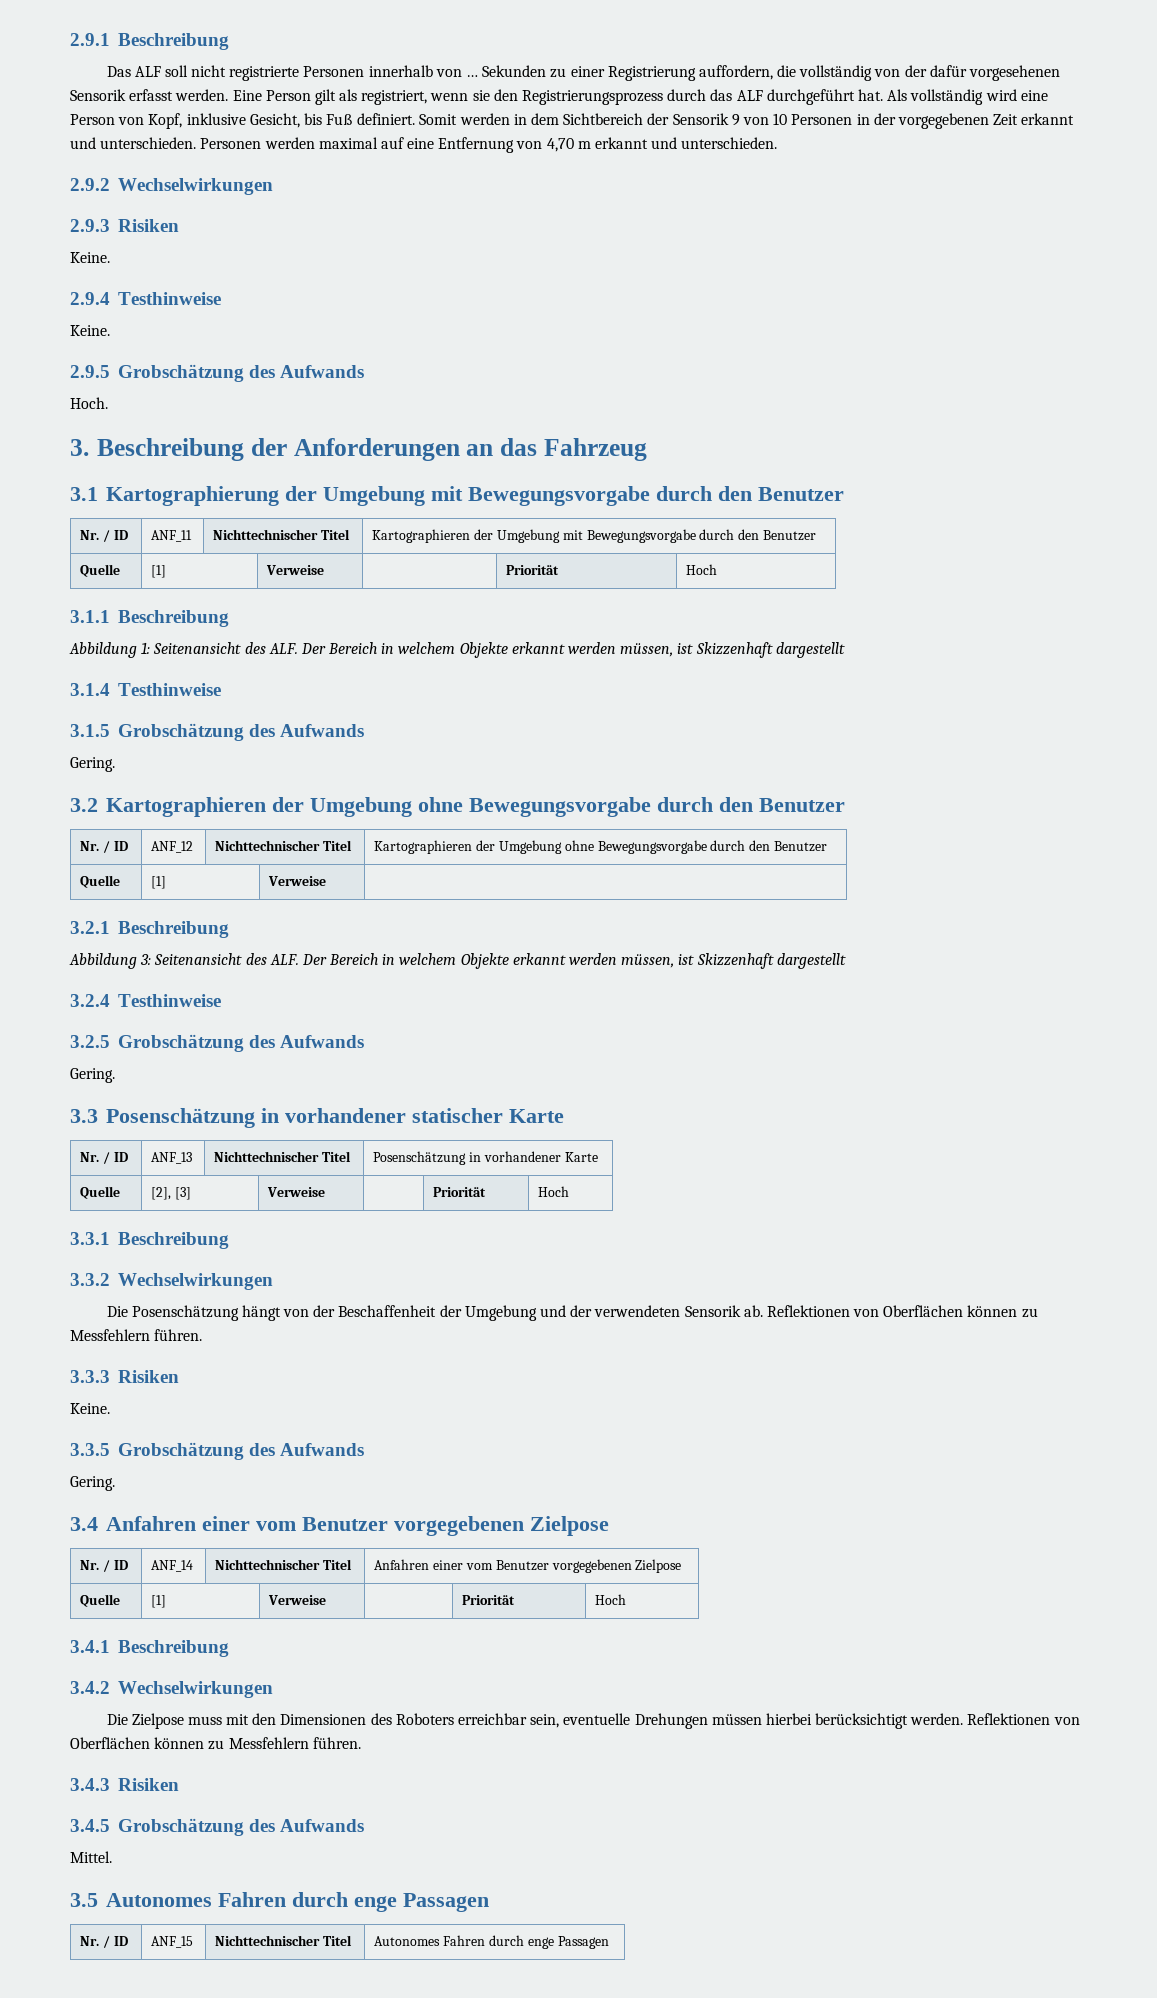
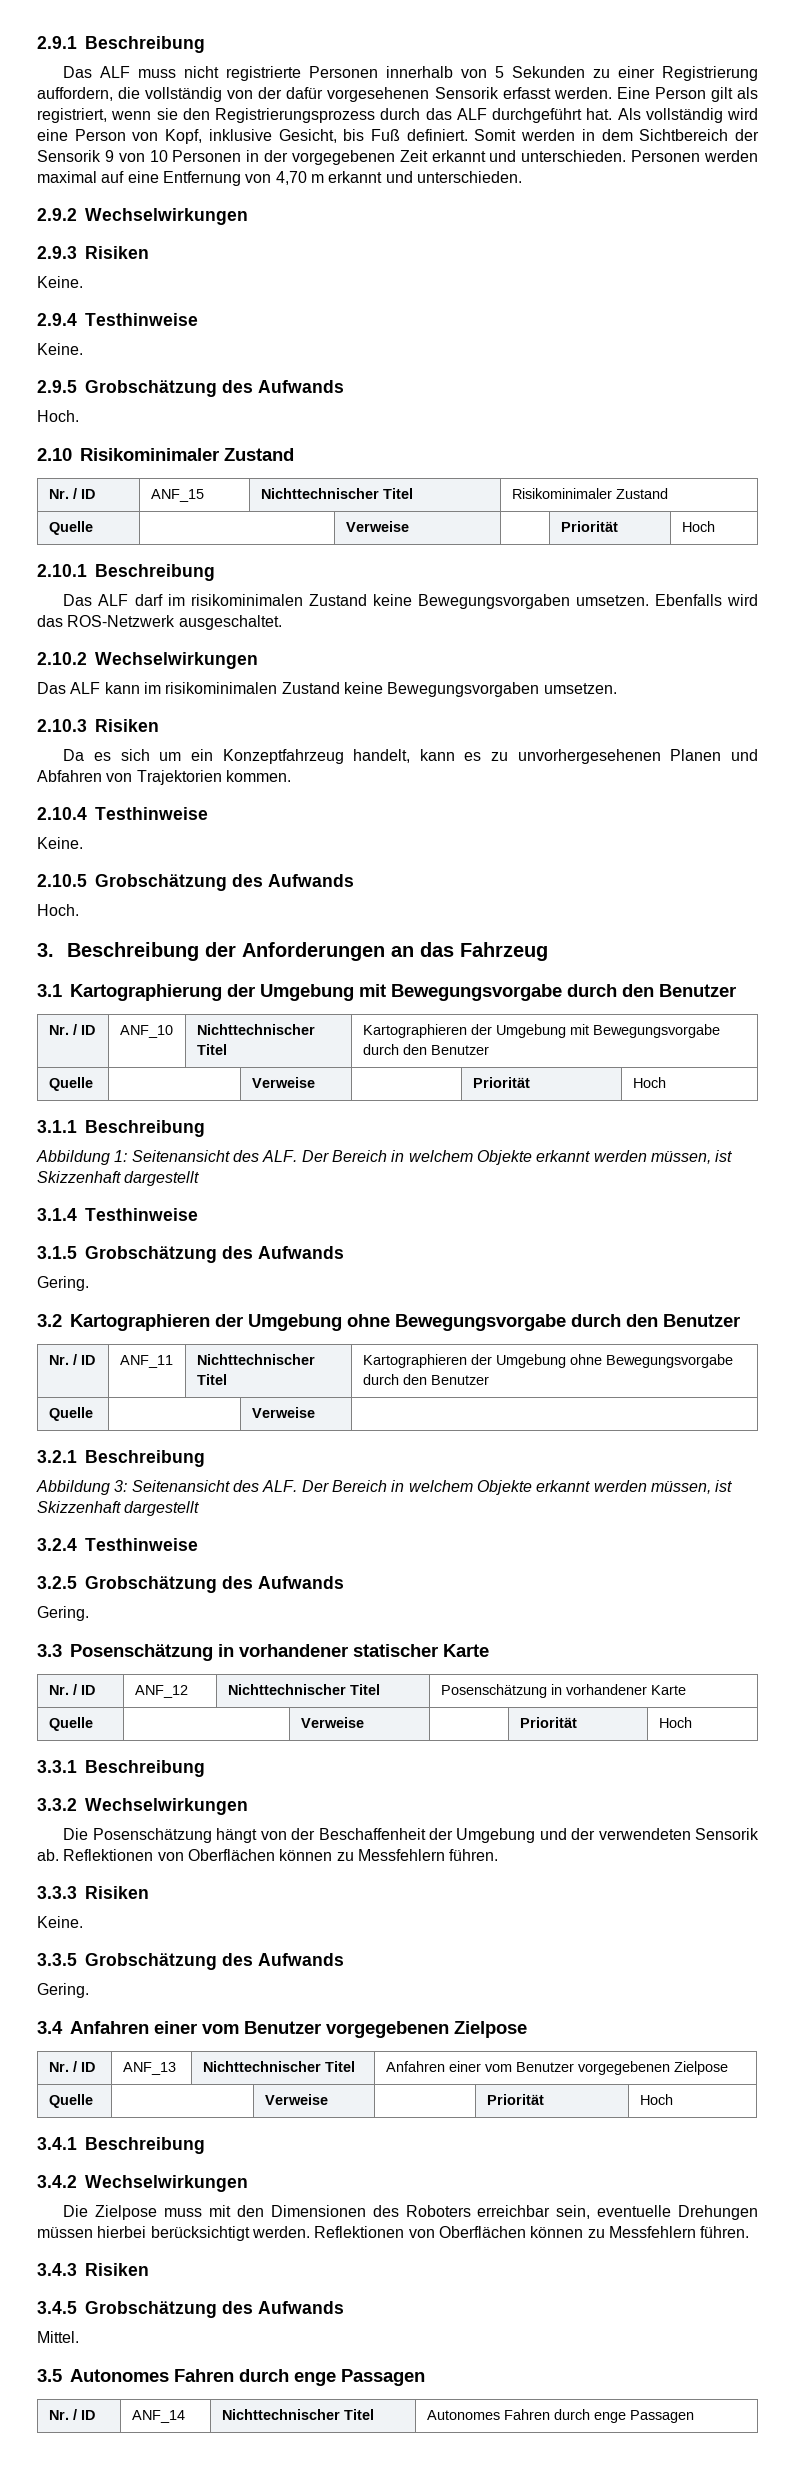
- Das ALF soll nicht registrierte Personen innerhalb von … Sekunden zu einer Registrierung auffordern, die vollständig von der dafür vorgesehenen Sensorik erfasst werden.
+ Das ALF muss nicht registrierte Personen innerhalb von 5 Sekunden zu einer Registrierung auffordern, die vollständig von der dafür vorgesehenen Sensorik erfasst werden.
+ 2.10 Risikominimaler Zustand
+ Nr. / ID | ANF_15 | Nichttechnischer Titel | Risikominimaler Zustand
+ Quelle | | Verweise | | Priorität | Hoch
+ 2.10.1 Beschreibung
+ Das ALF darf im risikominimalen Zustand keine Bewegungsvorgaben umsetzen. Ebenfalls wird das ROS-Netzwerk ausgeschaltet.
+ 2.10.2 Wechselwirkungen
+ Das ALF kann im risikominimalen Zustand keine Bewegungsvorgaben umsetzen.
+ 2.10.3 Risiken
+ Da es sich um ein Konzeptfahrzeug handelt, kann es zu unvorhergesehenen Planen und Abfahren von Trajektorien kommen.
+ 2.10.4 Testhinweise
+ Keine.
+ 2.10.5 Grobschätzung des Aufwands
+ Hoch.
- Nr. / ID | ANF_11 | Nichttechnischer Titel | Kartographieren der Umgebung mit Bewegungsvorgabe durch den Benutzer
- Quelle | [1] | Verweise | | Priorität | Hoch
+ Nr. / ID | ANF_10 | Nichttechnischer Titel | Kartographieren der Umgebung mit Bewegungsvorgabe durch den Benutzer
+ Quelle | | Verweise | | Priorität | Hoch
- Nr. / ID | ANF_12 | Nichttechnischer Titel | Kartographieren der Umgebung ohne Bewegungsvorgabe durch den Benutzer
- Quelle | [1] | Verweise |
+ Nr. / ID | ANF_11 | Nichttechnischer Titel | Kartographieren der Umgebung ohne Bewegungsvorgabe durch den Benutzer
+ Quelle | | Verweise |
- Nr. / ID | ANF_13 | Nichttechnischer Titel | Posenschätzung in vorhandener Karte
- Quelle | [2], [3] | Verweise | | Priorität | Hoch
+ Nr. / ID | ANF_12 | Nichttechnischer Titel | Posenschätzung in vorhandener Karte
+ Quelle | | Verweise | | Priorität | Hoch
- Nr. / ID | ANF_14 | Nichttechnischer Titel | Anfahren einer vom Benutzer vorgegebenen Zielpose
- Quelle | [1] | Verweise | | Priorität | Hoch
+ Nr. / ID | ANF_13 | Nichttechnischer Titel | Anfahren einer vom Benutzer vorgegebenen Zielpose
+ Quelle | | Verweise | | Priorität | Hoch
- Nr. / ID | ANF_15 | Nichttechnischer Titel | Autonomes Fahren durch enge Passagen
+ Nr. / ID | ANF_14 | Nichttechnischer Titel | Autonomes Fahren durch enge Passagen

